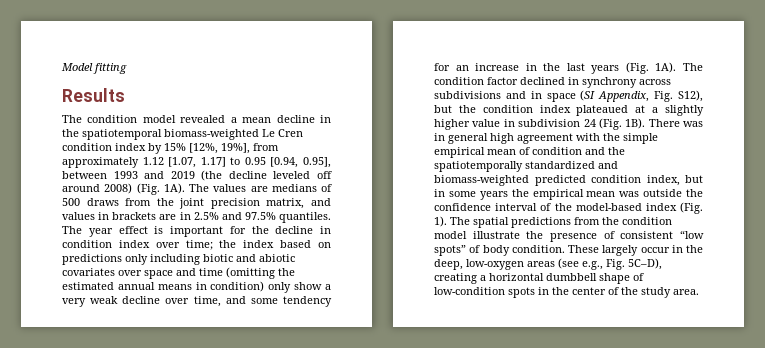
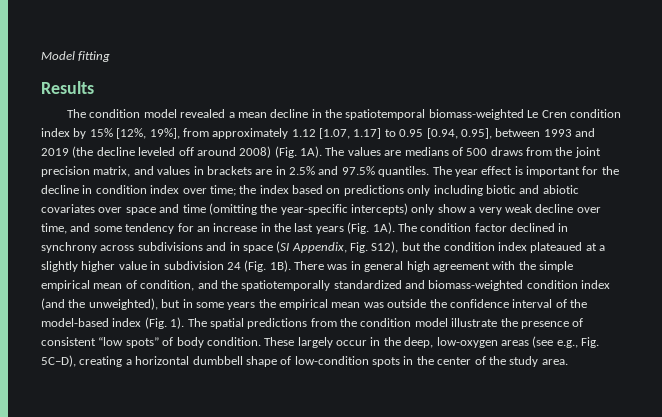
- The year effect is important for the decline in condition index over time; the index based on predictions only including biotic and abiotic covariates over space and time (omitting the estimated annual means in condition) only show a very weak decline over time, and some tendency for an increase in the last years (Fig. 1A).
+ The year effect is important for the decline in condition index over time; the index based on predictions only including biotic and abiotic covariates over space and time (omitting the year-specific intercepts) only show a very weak decline over time, and some tendency for an increase in the last years (Fig. 1A).
- There was in general high agreement with the simple empirical mean of condition and the spatiotemporally standardized and biomass-weighted predicted condition index, but in some years the empirical mean was outside the confidence interval of the model-based index (Fig. 1).
+ There was in general high agreement with the simple empirical mean of condition, and the spatiotemporally standardized and biomass-weighted condition index (and the unweighted), but in some years the empirical mean was outside the confidence interval of the model-based index (Fig. 1).

